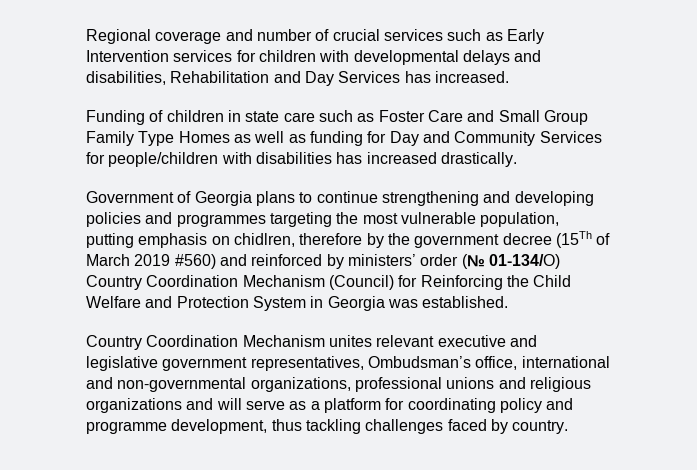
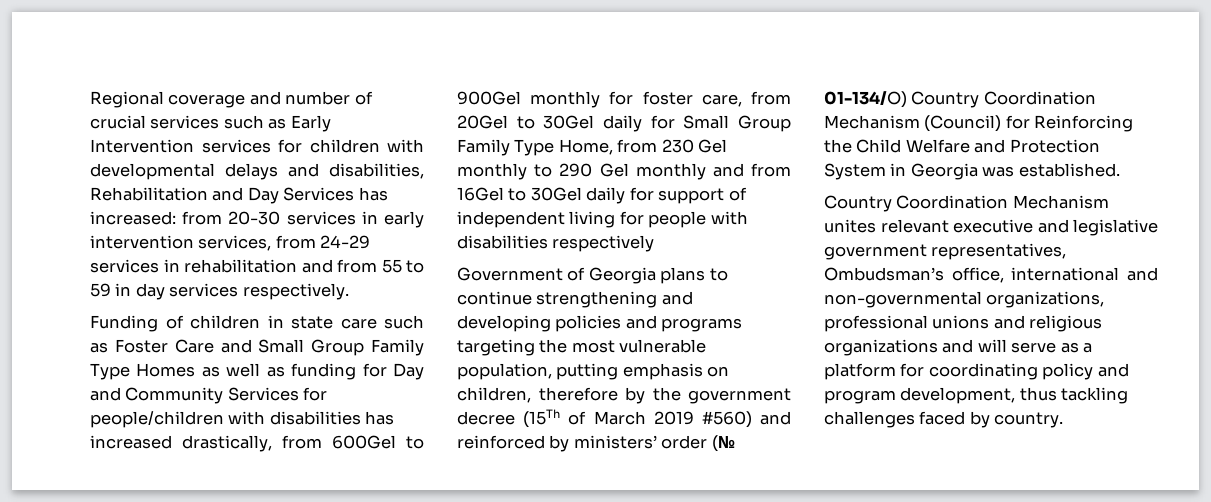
- Regional coverage and number of crucial services such as Early Intervention services for children with developmental delays and disabilities, Rehabilitation and Day Services has increased.
+ Regional coverage and number of crucial services such as Early Intervention services for children with developmental delays and disabilities, Rehabilitation and Day Services has increased: from 20-30 services in early intervention services, from 24-29 services in rehabilitation and from 55 to 59 in day services respectively.
- Funding of children in state care such as Foster Care and Small Group Family Type Homes as well as funding for Day and Community Services for people/children with disabilities has increased drastically.
+ Funding of children in state care such as Foster Care and Small Group Family Type Homes as well as funding for Day and Community Services for people/children with disabilities has increased drastically, from 600Gel to 900Gel monthly for foster care, from 20Gel to 30Gel daily for Small Group Family Type Home, from 230 Gel monthly to 290 Gel monthly and from 16Gel to 30Gel daily for support of independent living for people with disabilities respectively
- Government of Georgia plans to continue strengthening and developing policies and programmes targeting the most vulnerable population, putting emphasis on chidlren, therefore by the government decree (15Th of March 2019 #560) and reinforced by ministers’ order (№ 01-134/O) Country Coordination Mechanism (Council) for Reinforcing the Child Welfare and Protection System in Georgia was established.
+ Government of Georgia plans to continue strengthening and developing policies and programs targeting the most vulnerable population, putting emphasis on children, therefore by the government decree (15Th of March 2019 #560) and reinforced by ministers’ order (№ 01-134/O) Country Coordination Mechanism (Council) for Reinforcing the Child Welfare and Protection System in Georgia was established.
- Country Coordination Mechanism unites relevant executive and legislative government representatives, Ombudsman’s office, international and non-governmental organizations, professional unions and religious organizations and will serve as a platform for coordinating policy and programme development, thus tackling challenges faced by country.
+ Country Coordination Mechanism unites relevant executive and legislative government representatives, Ombudsman’s office, international and non-governmental organizations, professional unions and religious organizations and will serve as a platform for coordinating policy and program development, thus tackling challenges faced by country.

